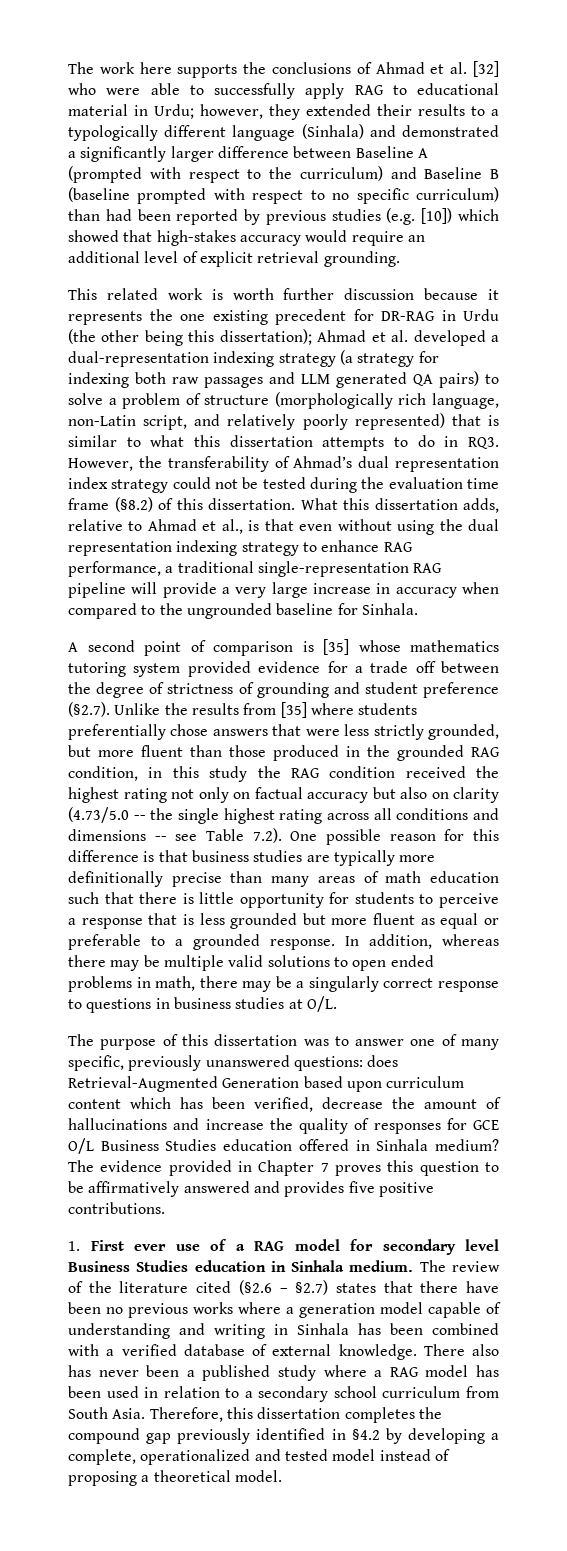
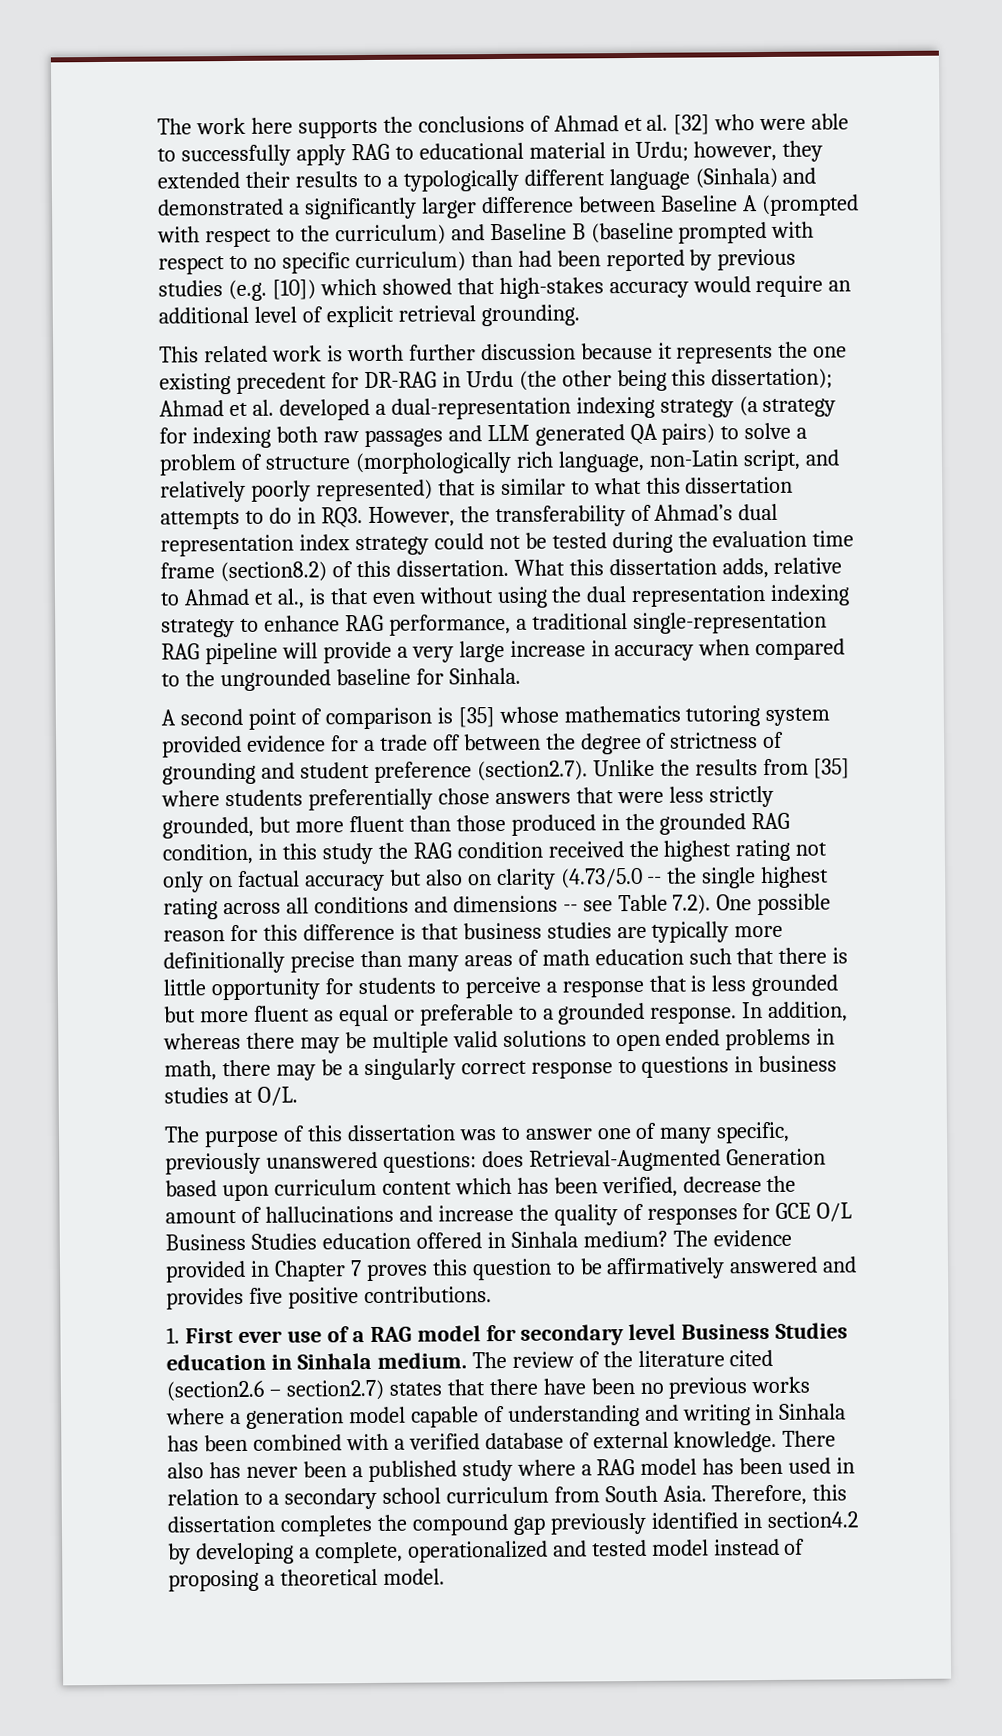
- Ahmad et al. developed a dual-representation indexing strategy (a strategy for indexing both raw passages and LLM generated QA pairs) to solve a problem of structure (morphologically rich language, non-Latin script, and relatively poorly represented) that is similar to what this dissertation attempts to do in RQ3. However, the transferability of Ahmad’s dual representation index strategy could not be tested during the evaluation time frame (§8.2) of this dissertation.
+ Ahmad et al. developed a dual-representation indexing strategy (a strategy for indexing both raw passages and LLM generated QA pairs) to solve a problem of structure (morphologically rich language, non-Latin script, and relatively poorly represented) that is similar to what this dissertation attempts to do in RQ3. However, the transferability of Ahmad’s dual representation index strategy could not be tested during the evaluation time frame (section8.2) of this dissertation.
- A second point of comparison is [35] whose mathematics tutoring system provided evidence for a trade off between the degree of strictness of grounding and student preference (§2.7). Unlike the results from [35] where students preferentially chose answers that were less strictly grounded, but more fluent than those produced in the grounded RAG condition, in this study the RAG condition received the highest rating not only on factual accuracy but also on clarity (4.73/5.0 -- the single highest rating across all conditions and dimensions -- see Table 7.2). One possible reason for this difference is that business studies are typically more definitionally precise than many areas of math education such that there is little opportunity for students to perceive a response that is less grounded but more fluent as equal or preferable to a grounded response.
+ A second point of comparison is [35] whose mathematics tutoring system provided evidence for a trade off between the degree of strictness of grounding and student preference (section2.7). Unlike the results from [35] where students preferentially chose answers that were less strictly grounded, but more fluent than those produced in the grounded RAG condition, in this study the RAG condition received the highest rating not only on factual accuracy but also on clarity (4.73/5.0 -- the single highest rating across all conditions and dimensions -- see Table 7.2). One possible reason for this difference is that business studies are typically more definitionally precise than many areas of math education such that there is little opportunity for students to perceive a response that is less grounded but more fluent as equal or preferable to a grounded response.
- The review of the literature cited (§2.6 – §2.7) states that there have been no previous works where a generation model capable of understanding and writing in Sinhala has been combined with a verified database of external knowledge.
+ The review of the literature cited (section2.6 – section2.7) states that there have been no previous works where a generation model capable of understanding and writing in Sinhala has been combined with a verified database of external knowledge.
- Therefore, this dissertation completes the compound gap previously identified in §4.2 by developing a complete, operationalized and tested model instead of proposing a theoretical model.
+ Therefore, this dissertation completes the compound gap previously identified in section4.2 by developing a complete, operationalized and tested model instead of proposing a theoretical model.

